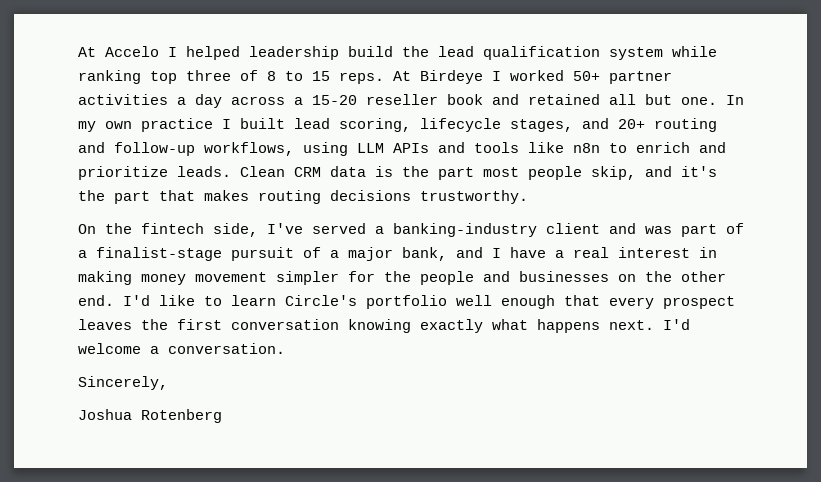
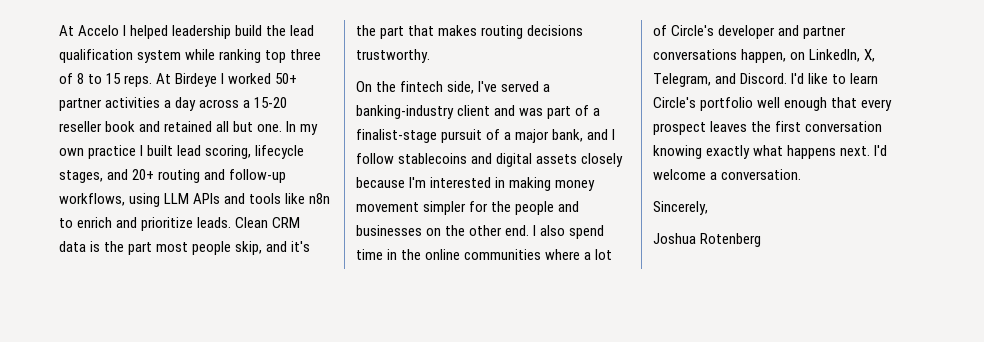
- On the fintech side, I've served a banking-industry client and was part of a finalist-stage pursuit of a major bank, and I have a real interest in making money movement simpler for the people and businesses on the other end.
+ On the fintech side, I've served a banking-industry client and was part of a finalist-stage pursuit of a major bank, and I follow stablecoins and digital assets closely because I'm interested in making money movement simpler for the people and businesses on the other end.
+ I also spend time in the online communities where a lot of Circle's developer and partner conversations happen, on LinkedIn, X, Telegram, and Discord.

